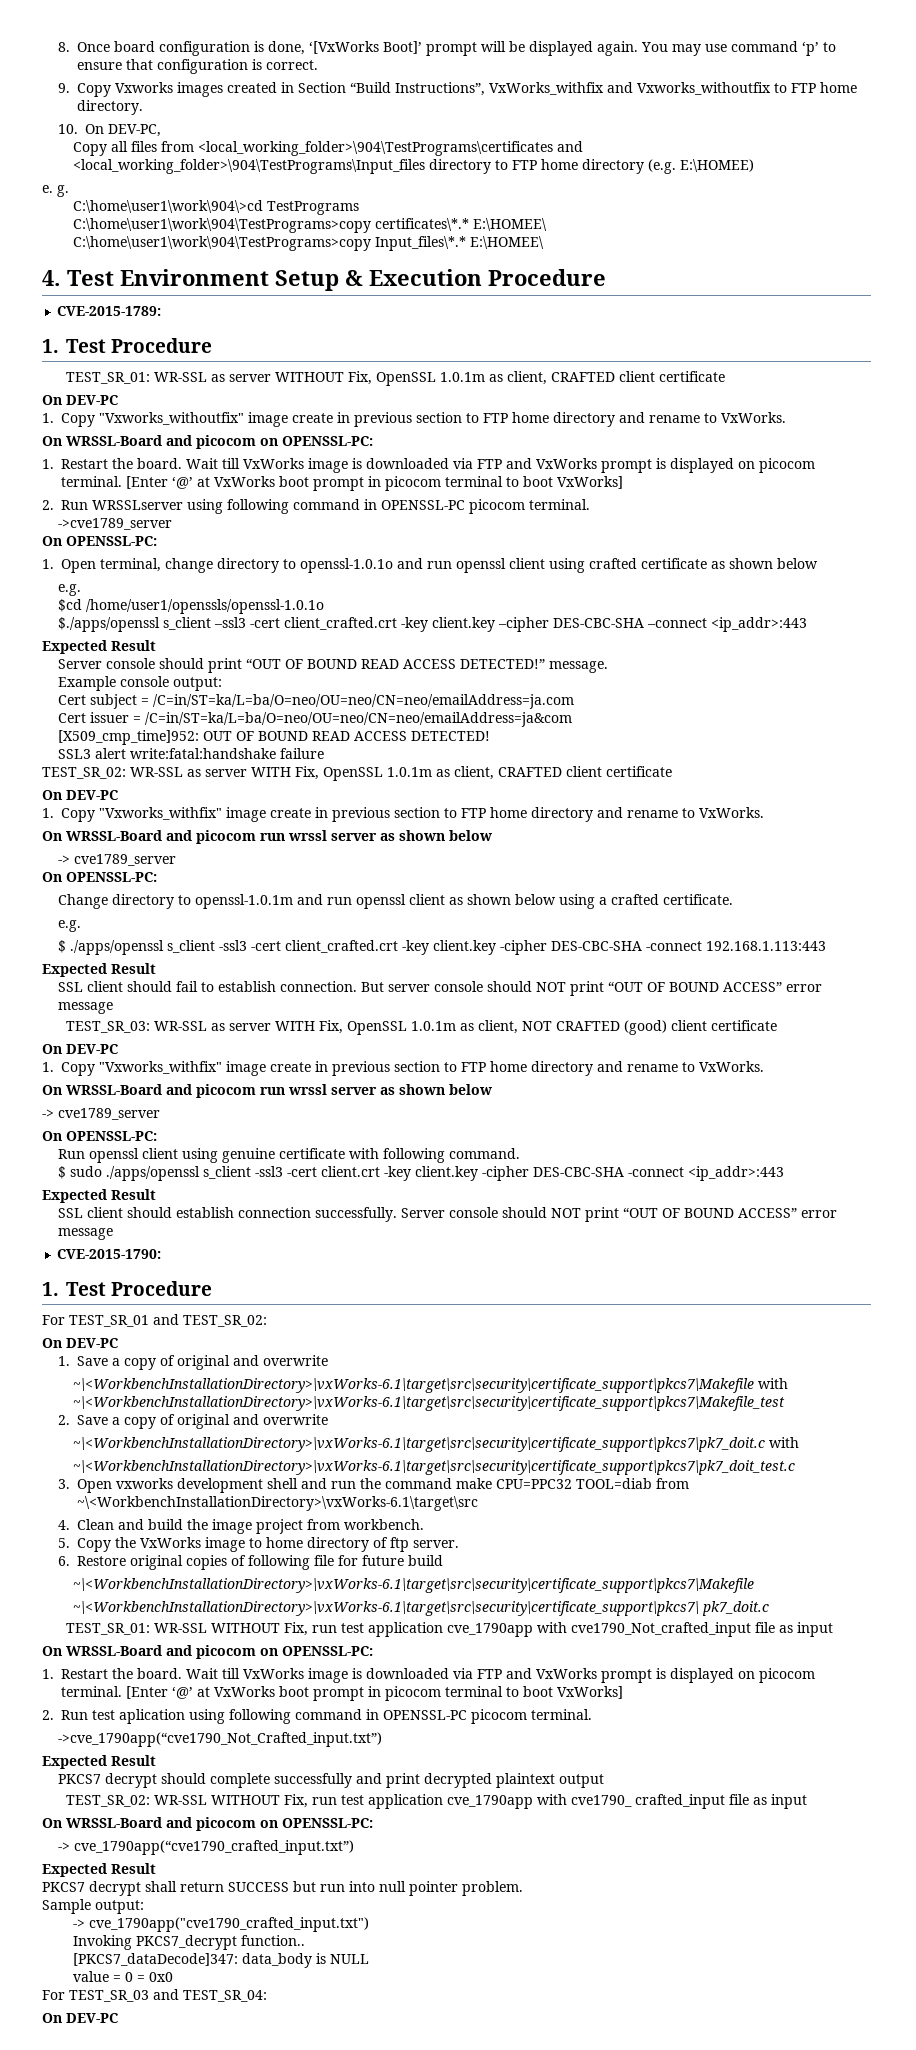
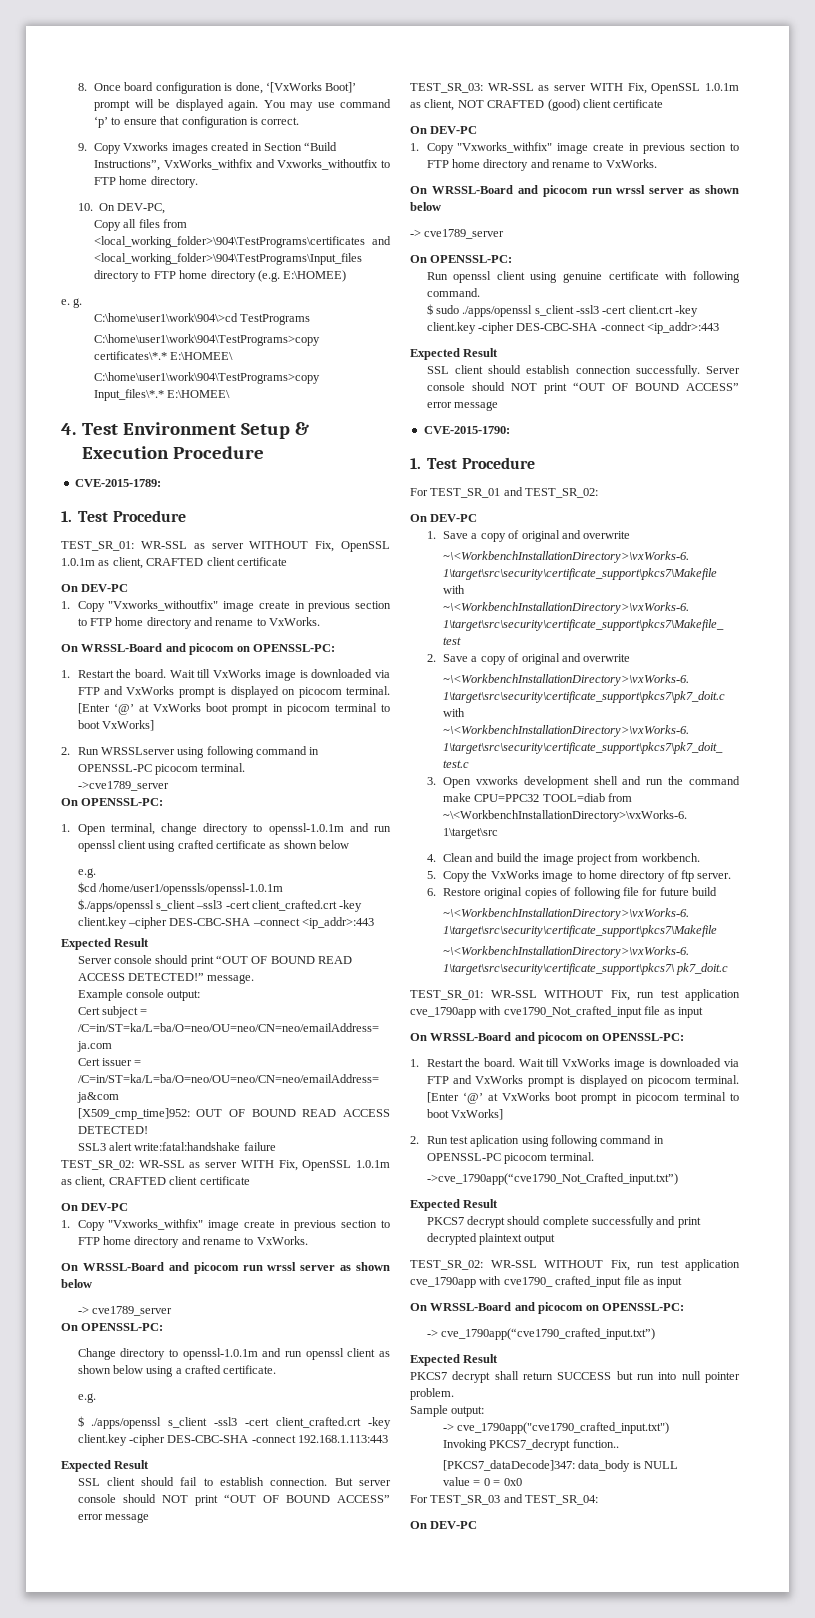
- 1. Open terminal, change directory to openssl-1.0.1o and run openssl client using crafted certificate as shown below
+ 1. Open terminal, change directory to openssl-1.0.1m and run openssl client using crafted certificate as shown below
- $cd /home/user1/openssls/openssl-1.0.1o
+ $cd /home/user1/openssls/openssl-1.0.1m

